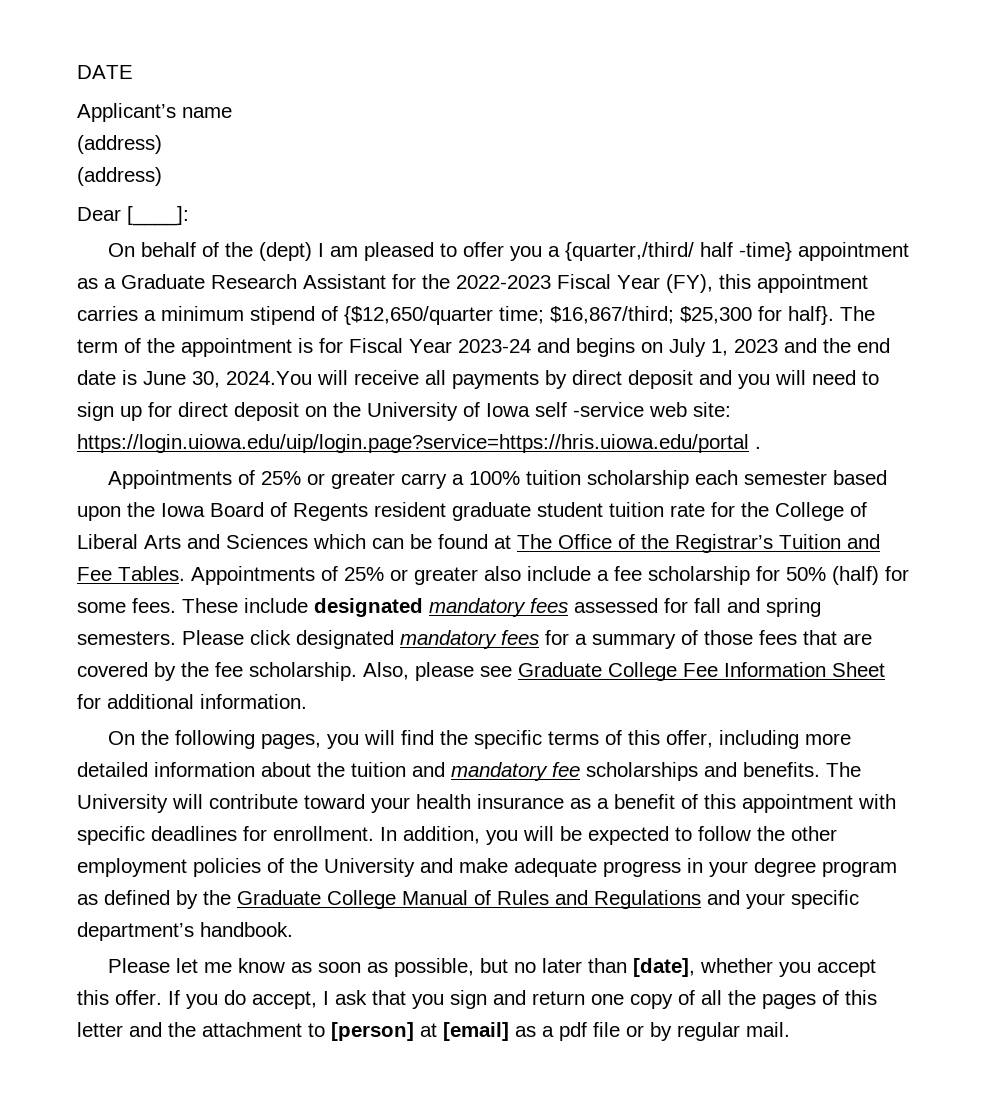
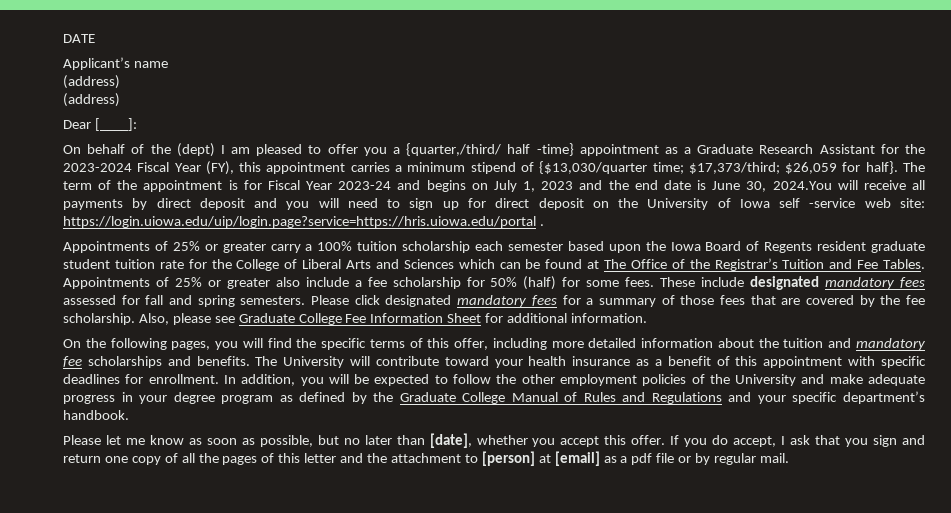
- On behalf of the (dept) I am pleased to offer you a {quarter,/third/ half -time} appointment as a Graduate Research Assistant for the 2022-2023 Fiscal Year (FY), this appointment carries a minimum stipend of {$12,650/quarter time; $16,867/third; $25,300 for half}.
+ On behalf of the (dept) I am pleased to offer you a {quarter,/third/ half -time} appointment as a Graduate Research Assistant for the 2023-2024 Fiscal Year (FY), this appointment carries a minimum stipend of {$13,030/quarter time; $17,373/third; $26,059 for half}.

